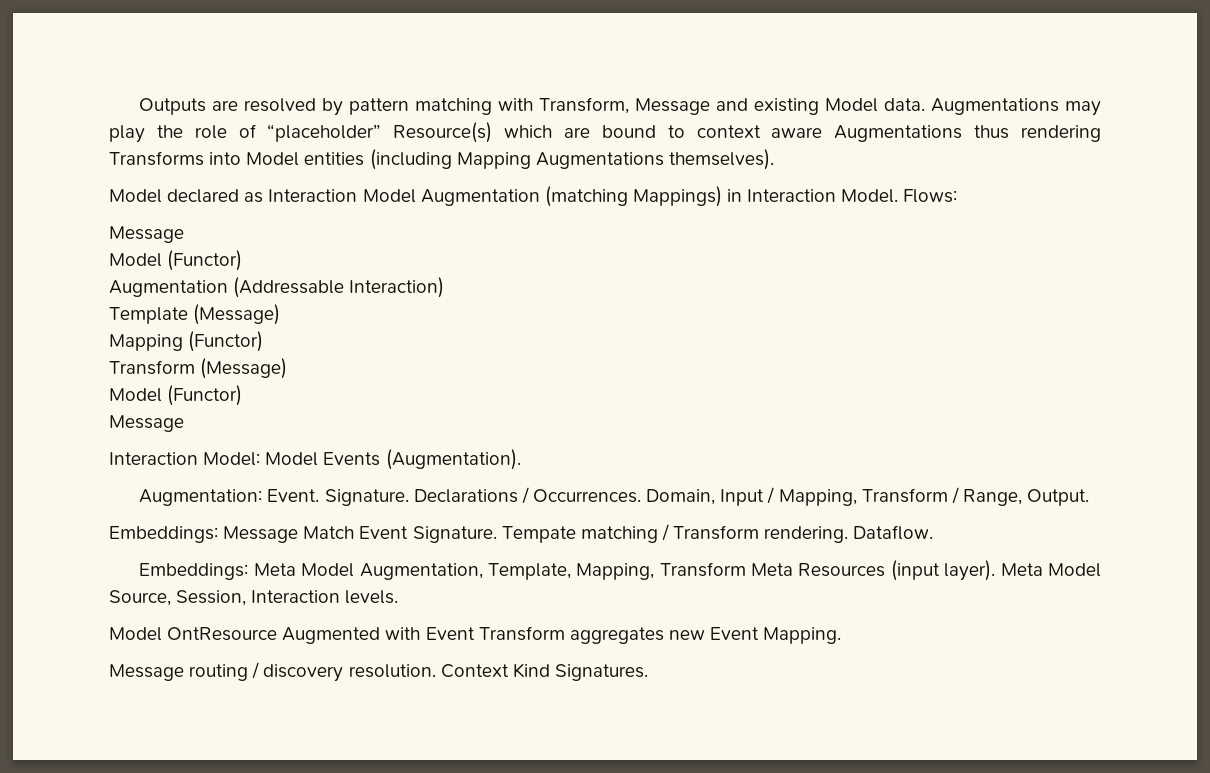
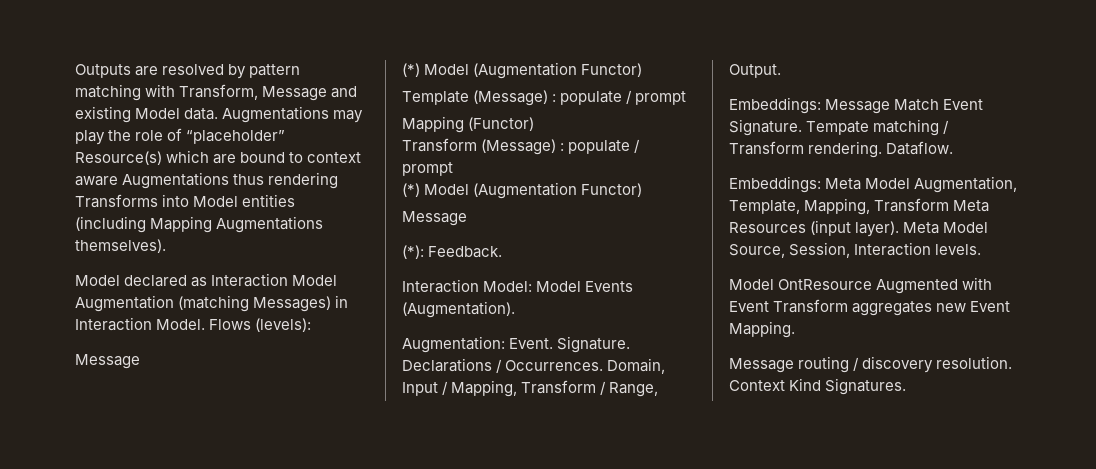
- Model declared as Interaction Model Augmentation (matching Mappings) in Interaction Model.
+ Model declared as Interaction Model Augmentation (matching Messages) in Interaction Model.
- Flows:
+ Flows (levels):
  Message
- Model (Functor)
- Augmentation (Addressable Interaction)
- Template (Message)
+ (*) Model (Augmentation Functor)
+ Template (Message) : populate / prompt
  Mapping (Functor)
- Transform (Message)
- Model (Functor)
+ Transform (Message) : populate / prompt
+ (*) Model (Augmentation Functor)
  Message
+ (*): Feedback.

